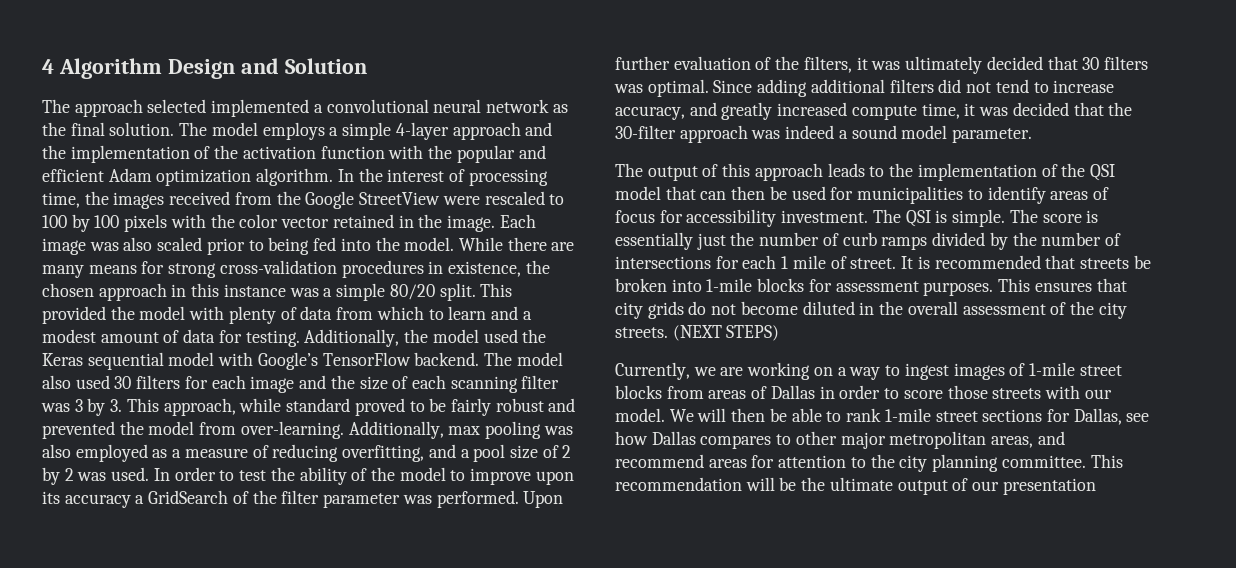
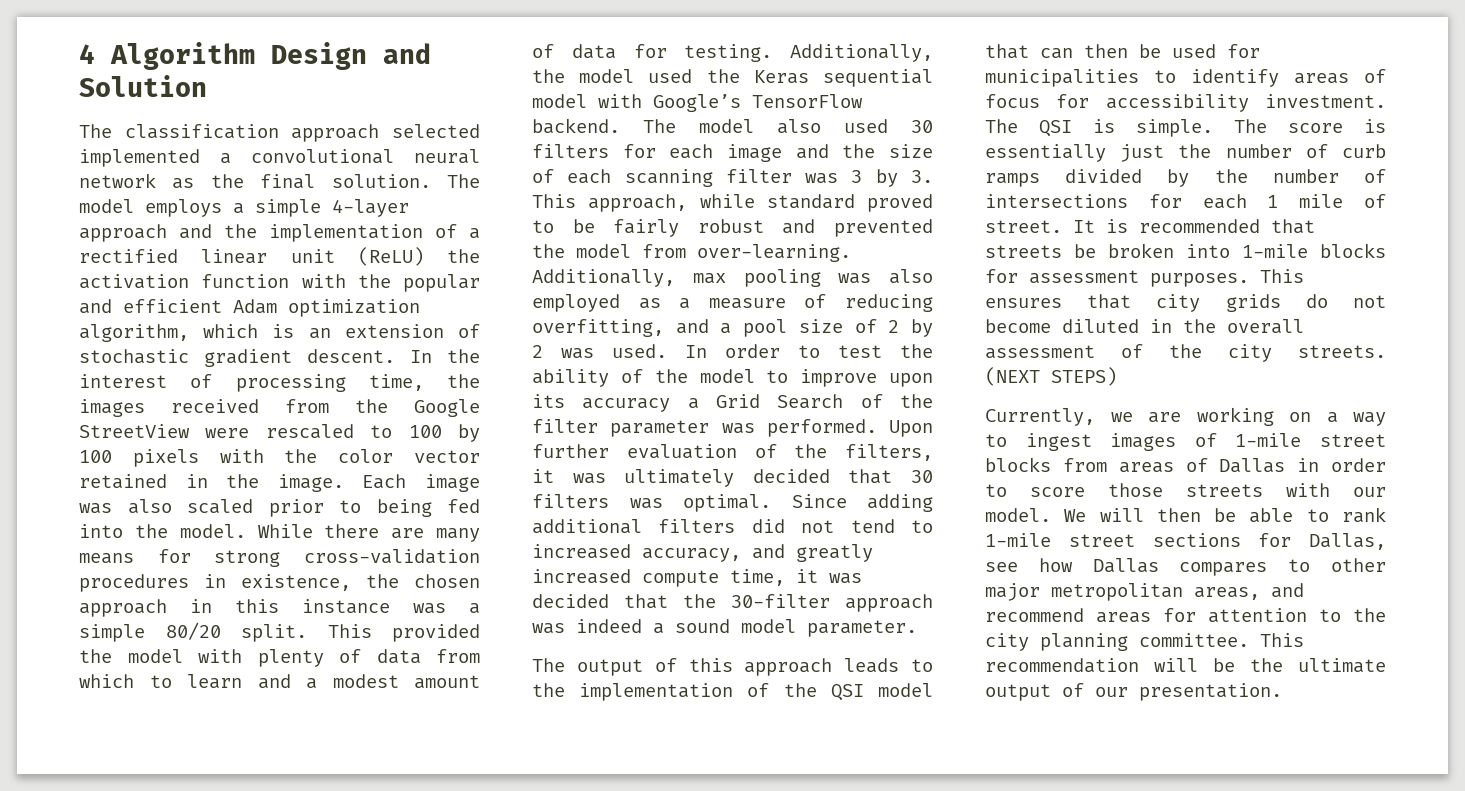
- The approach selected implemented a convolutional neural network as the final solution.
+ The classification approach selected implemented a convolutional neural network as the final solution.
- The model employs a simple 4-layer approach and the implementation of the activation function with the popular and efficient Adam optimization algorithm.
+ The model employs a simple 4-layer approach and the implementation of a rectified linear unit (ReLU) the activation function with the popular and efficient Adam optimization algorithm, which is an extension of stochastic gradient descent.
- In order to test the ability of the model to improve upon its accuracy a GridSearch of the filter parameter was performed.
+ In order to test the ability of the model to improve upon its accuracy a Grid Search of the filter parameter was performed.
- Since adding additional filters did not tend to increase accuracy, and greatly increased compute time, it was decided that the 30-filter approach was indeed a sound model parameter.
+ Since adding additional filters did not tend to increased accuracy, and greatly increased compute time, it was decided that the 30-filter approach was indeed a sound model parameter.
- This recommendation will be the ultimate output of our presentation
+ This recommendation will be the ultimate output of our presentation.

